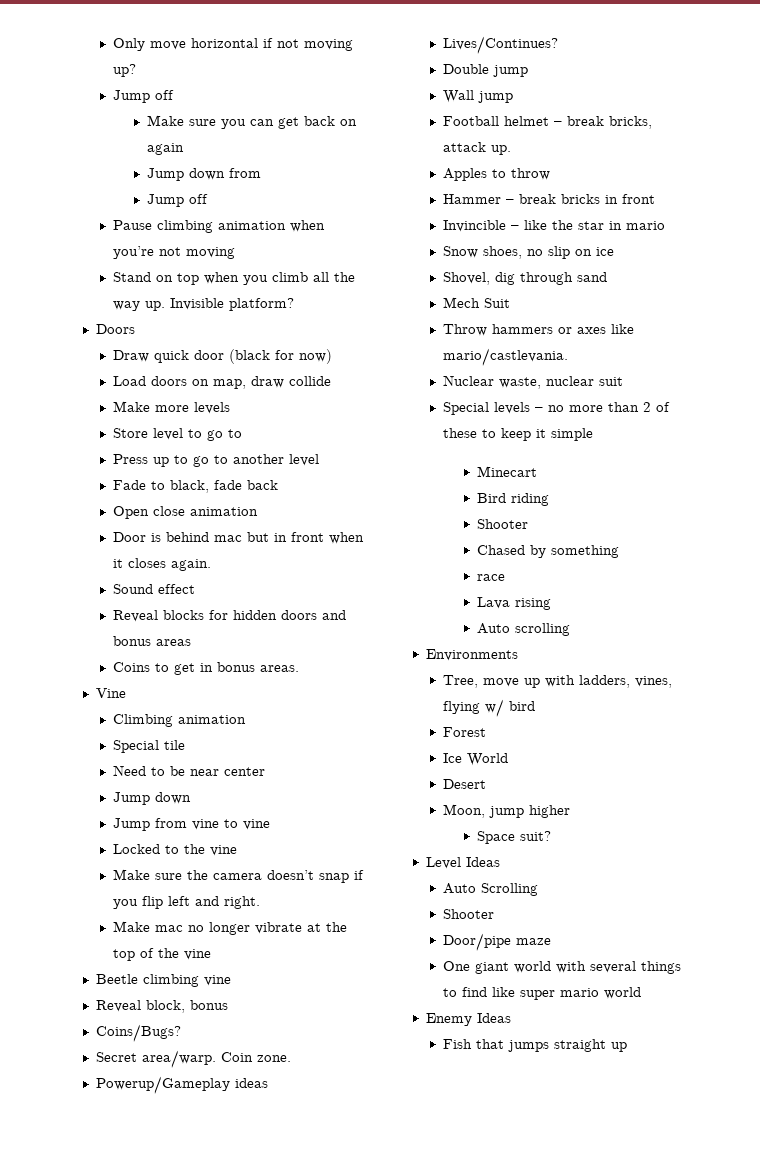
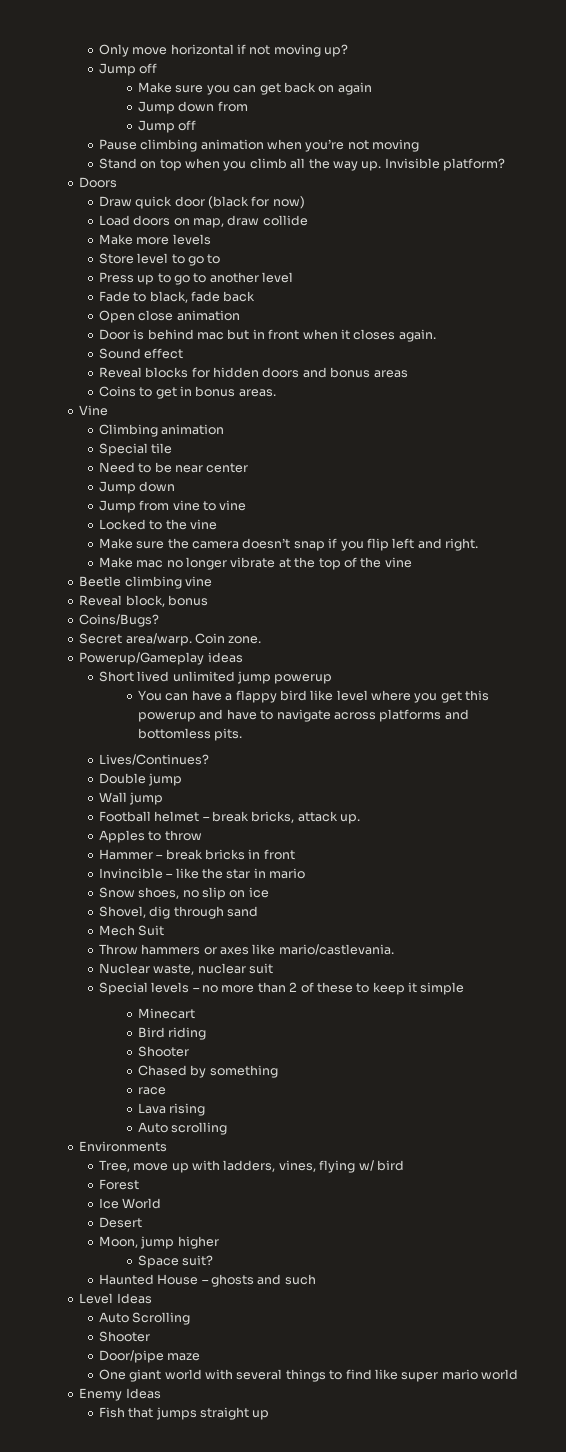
+ Short lived unlimited jump powerup
+ You can have a flappy bird like level where you get this powerup and have to navigate across platforms and bottomless pits.
+ Haunted House – ghosts and such

